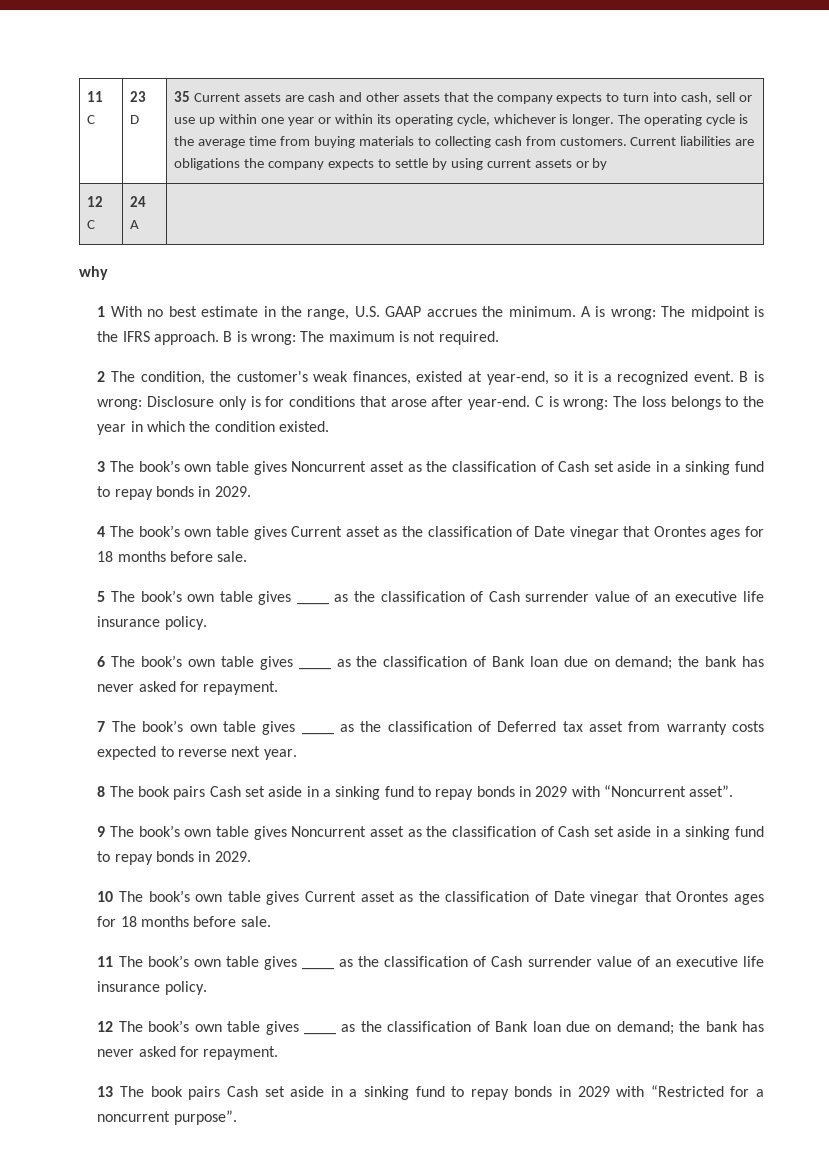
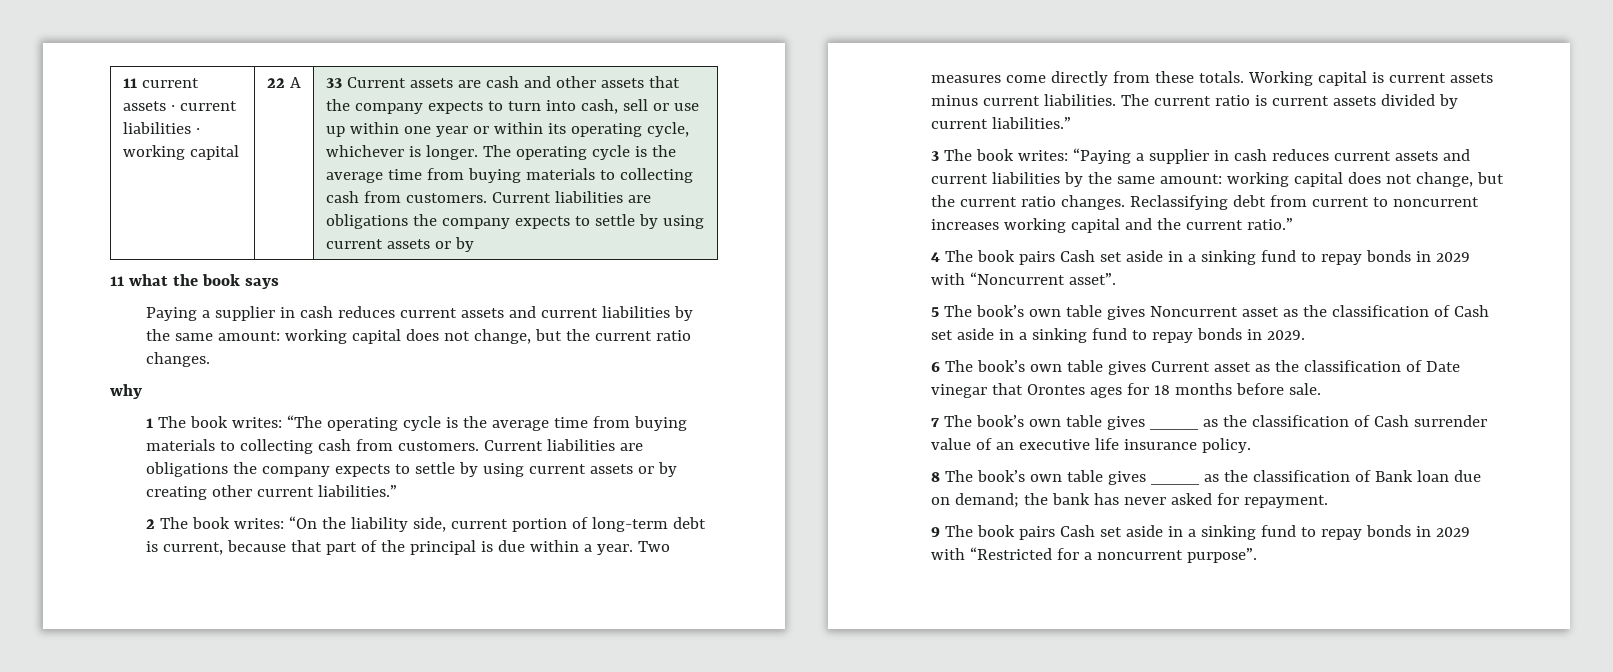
- 11 C | 23 D | 35 Current assets are cash and other assets that the company expects to turn into cash, sell or use up within one year or within its operating cycle, whichever is longer.
+ 11 current assets · current liabilities · working capital | 22 A | 33 Current assets are cash and other assets that the company expects to turn into cash, sell or use up within one year or within its operating cycle, whichever is longer.
- 12 C | 24 A |
+ 11 what the book says
+ Paying a supplier in cash reduces current assets and current liabilities by the same amount: working capital does not change, but the current ratio changes.
  why
- 1 With no best estimate in the range, U.S. GAAP accrues the minimum. A is wrong: The midpoint is the IFRS approach. B is wrong: The maximum is not required.
- 2 The condition, the customer's weak finances, existed at year-end, so it is a recognized event. B is wrong: Disclosure only is for conditions that arose after year-end. C is wrong: The loss belongs to the year in which the condition existed.
- 3 The book’s own table gives Noncurrent asset as the classification of Cash set aside in a sinking fund to repay bonds in 2029.
+ 1 The book writes: “The operating cycle is the average time from buying materials to collecting cash from customers. Current liabilities are obligations the company expects to settle by using current assets or by creating other current liabilities.”
+ 2 The book writes: “On the liability side, current portion of long-term debt is current, because that part of the principal is due within a year. Two measures come directly from these totals. Working capital is current assets minus current liabilities. The current ratio is current assets divided by current liabilities.”
+ 3 The book writes: “Paying a supplier in cash reduces current assets and current liabilities by the same amount: working capital does not change, but the current ratio changes. Reclassifying debt from current to noncurrent increases working capital and the current ratio.”
+ 4 The book pairs Cash set aside in a sinking fund to repay bonds in 2029 with “Noncurrent asset”.
+ 5 The book’s own table gives Noncurrent asset as the classification of Cash set aside in a sinking fund to repay bonds in 2029.
- 4 The book’s own table gives Current asset as the classification of Date vinegar that Orontes ages for 18 months before sale.
+ 6 The book’s own table gives Current asset as the classification of Date vinegar that Orontes ages for 18 months before sale.
- 5 The book’s own table gives ____ as the classification of Cash surrender value of an executive life insurance policy.
+ 7 The book’s own table gives ____ as the classification of Cash surrender value of an executive life insurance policy.
- 6 The book’s own table gives ____ as the classification of Bank loan due on demand; the bank has never asked for repayment.
+ 8 The book’s own table gives ____ as the classification of Bank loan due on demand; the bank has never asked for repayment.
- 7 The book’s own table gives ____ as the classification of Deferred tax asset from warranty costs expected to reverse next year.
- 8 The book pairs Cash set aside in a sinking fund to repay bonds in 2029 with “Noncurrent asset”.
- 9 The book’s own table gives Noncurrent asset as the classification of Cash set aside in a sinking fund to repay bonds in 2029.
- 10 The book’s own table gives Current asset as the classification of Date vinegar that Orontes ages for 18 months before sale.
- 11 The book’s own table gives ____ as the classification of Cash surrender value of an executive life insurance policy.
- 12 The book’s own table gives ____ as the classification of Bank loan due on demand; the bank has never asked for repayment.
- 13 The book pairs Cash set aside in a sinking fund to repay bonds in 2029 with “Restricted for a noncurrent purpose”.
+ 9 The book pairs Cash set aside in a sinking fund to repay bonds in 2029 with “Restricted for a noncurrent purpose”.

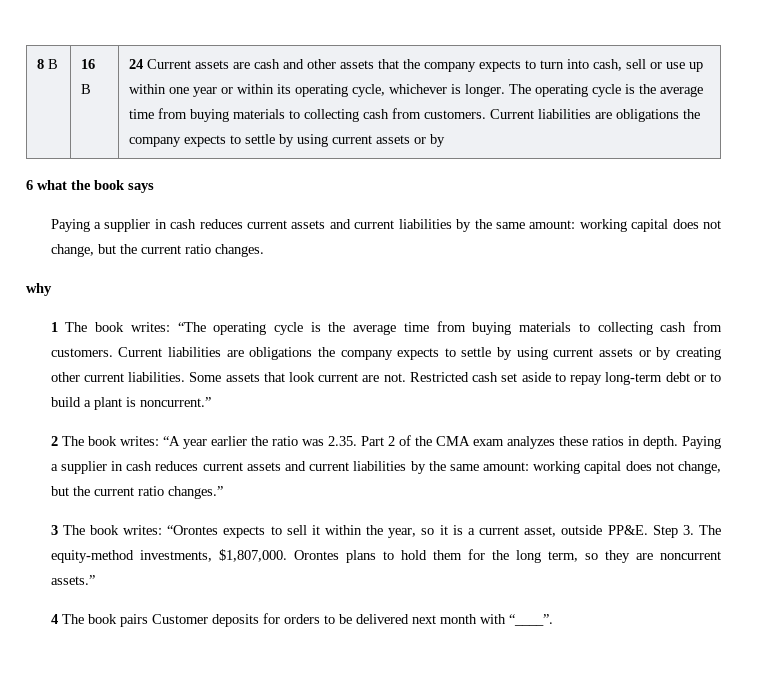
- 11 current assets · current liabilities · working capital | 22 A | 33 Current assets are cash and other assets that the company expects to turn into cash, sell or use up within one year or within its operating cycle, whichever is longer.
+ 8 B | 16 B | 24 Current assets are cash and other assets that the company expects to turn into cash, sell or use up within one year or within its operating cycle, whichever is longer.
- 11 what the book says
+ 6 what the book says
- Current liabilities are obligations the company expects to settle by using current assets or by creating other current liabilities.”
- 2 The book writes: “On the liability side, current portion of long-term debt is current, because that part of the principal is due within a year. Two measures come directly from these totals. Working capital is current assets minus current liabilities. The current ratio is current assets divided by current liabilities.”
- 3 The book writes: “Paying a supplier in cash reduces current assets and current liabilities by the same amount: working capital does not change, but the current ratio changes. Reclassifying debt from current to noncurrent increases working capital and the current ratio.”
- 4 The book pairs Cash set aside in a sinking fund to repay bonds in 2029 with “Noncurrent asset”.
- 5 The book’s own table gives Noncurrent asset as the classification of Cash set aside in a sinking fund to repay bonds in 2029.
- 6 The book’s own table gives Current asset as the classification of Date vinegar that Orontes ages for 18 months before sale.
- 7 The book’s own table gives ____ as the classification of Cash surrender value of an executive life insurance policy.
- 8 The book’s own table gives ____ as the classification of Bank loan due on demand; the bank has never asked for repayment.
- 9 The book pairs Cash set aside in a sinking fund to repay bonds in 2029 with “Restricted for a noncurrent purpose”.
+ Current liabilities are obligations the company expects to settle by using current assets or by creating other current liabilities. Some assets that look current are not. Restricted cash set aside to repay long-term debt or to build a plant is noncurrent.”
+ 2 The book writes: “A year earlier the ratio was 2.35. Part 2 of the CMA exam analyzes these ratios in depth. Paying a supplier in cash reduces current assets and current liabilities by the same amount: working capital does not change, but the current ratio changes.”
+ 3 The book writes: “Orontes expects to sell it within the year, so it is a current asset, outside PP&E. Step 3. The equity-method investments, $1,807,000. Orontes plans to hold them for the long term, so they are noncurrent assets.”
+ 4 The book pairs Customer deposits for orders to be delivered next month with “____”.

